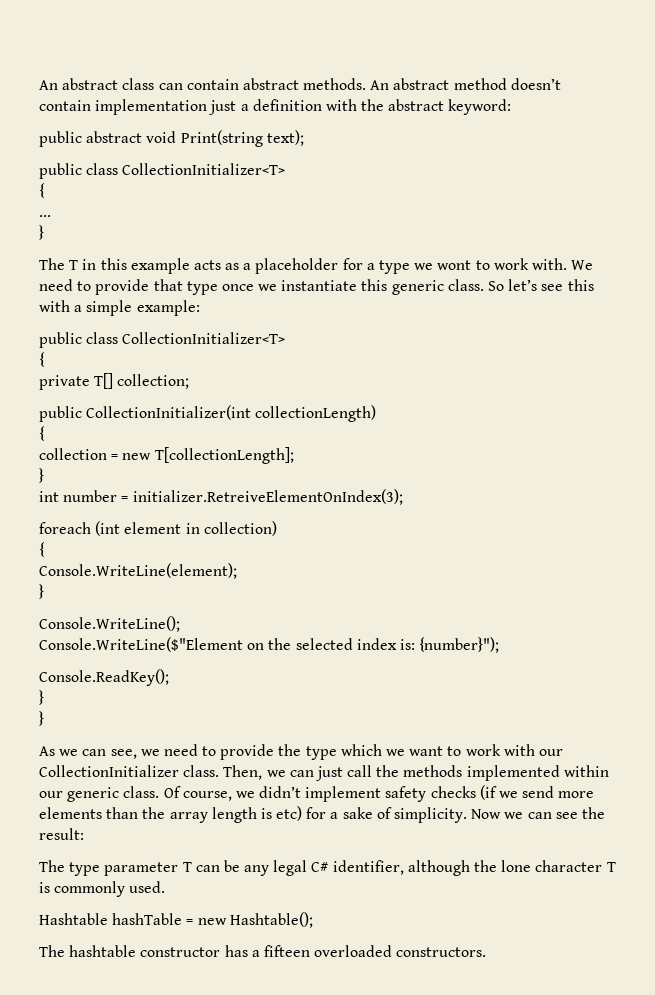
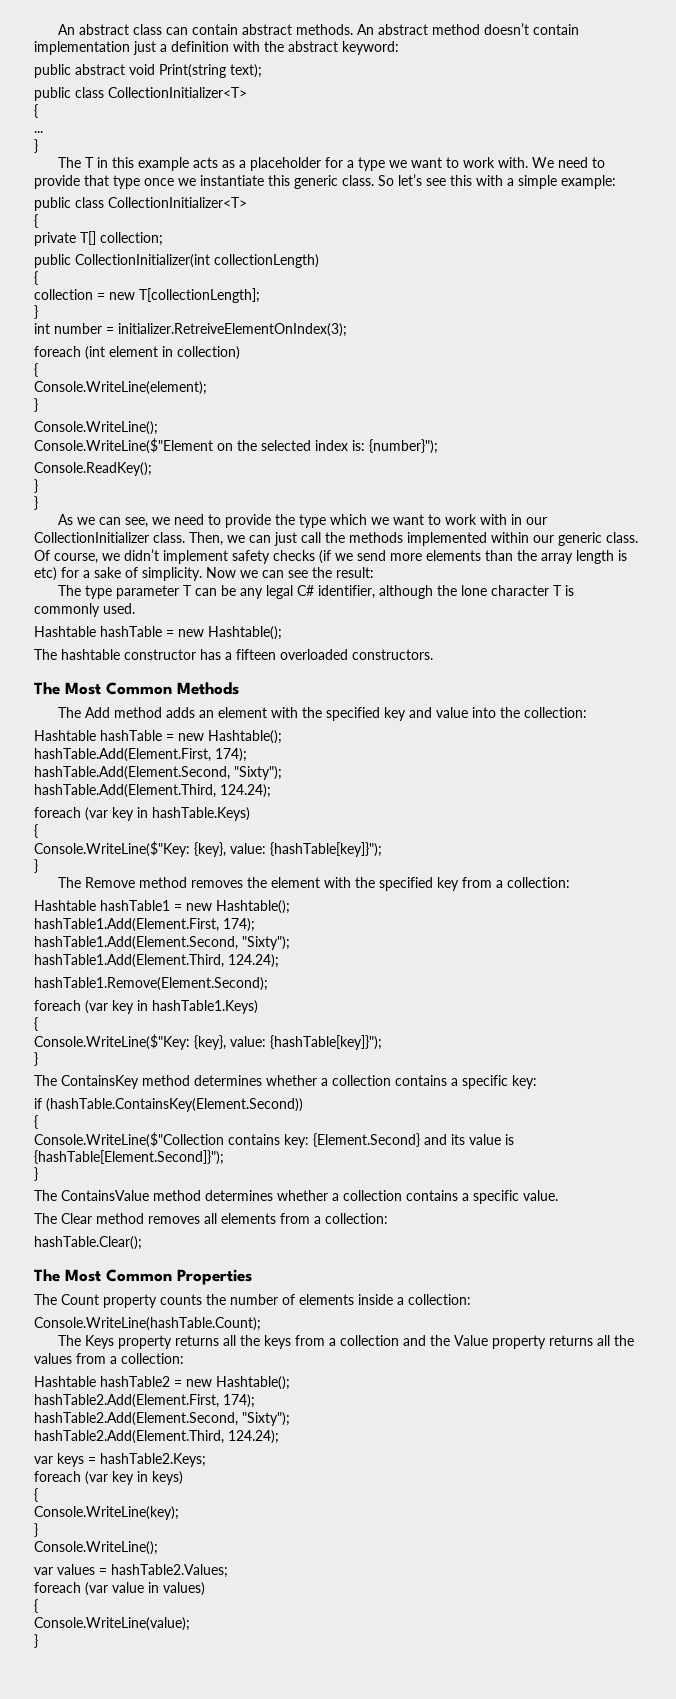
- The T in this example acts as a placeholder for a type we wont to work with.
+ The T in this example acts as a placeholder for a type we want to work with.
- As we can see, we need to provide the type which we want to work with our CollectionInitializer class.
+ As we can see, we need to provide the type which we want to work with in our CollectionInitializer class.
+ The Most Common Methods
+ The Add method adds an element with the specified key and value into the collection:
+ Hashtable hashTable = new Hashtable();
+ hashTable.Add(Element.First, 174);
+ hashTable.Add(Element.Second, "Sixty");
+ hashTable.Add(Element.Third, 124.24);
+ foreach (var key in hashTable.Keys)
+ {
+ Console.WriteLine($"Key: {key}, value: {hashTable[key]}");
+ }
+ The Remove method removes the element with the specified key from a collection:
+ Hashtable hashTable1 = new Hashtable();
+ hashTable1.Add(Element.First, 174);
+ hashTable1.Add(Element.Second, "Sixty");
+ hashTable1.Add(Element.Third, 124.24);
+ hashTable1.Remove(Element.Second);
+ foreach (var key in hashTable1.Keys)
+ {
+ Console.WriteLine($"Key: {key}, value: {hashTable[key]}");
+ }
+ The ContainsKey method determines whether a collection contains a specific key:
+ if (hashTable.ContainsKey(Element.Second))
+ {
+ Console.WriteLine($"Collection contains key: {Element.Second} and its value is {hashTable[Element.Second]}");
+ }
+ The ContainsValue method determines whether a collection contains a specific value.
+ The Clear method removes all elements from a collection:
+ hashTable.Clear();
+ The Most Common Properties
+ The Count property counts the number of elements inside a collection:
+ Console.WriteLine(hashTable.Count);
+ The Keys property returns all the keys from a collection and the Value property returns all the values from a collection:
+ Hashtable hashTable2 = new Hashtable();
+ hashTable2.Add(Element.First, 174);
+ hashTable2.Add(Element.Second, "Sixty");
+ hashTable2.Add(Element.Third, 124.24);
+ var keys = hashTable2.Keys;
+ foreach (var key in keys)
+ {
+ Console.WriteLine(key);
+ }
+ Console.WriteLine();
+ var values = hashTable2.Values;
+ foreach (var value in values)
+ {
+ Console.WriteLine(value);
+ }

